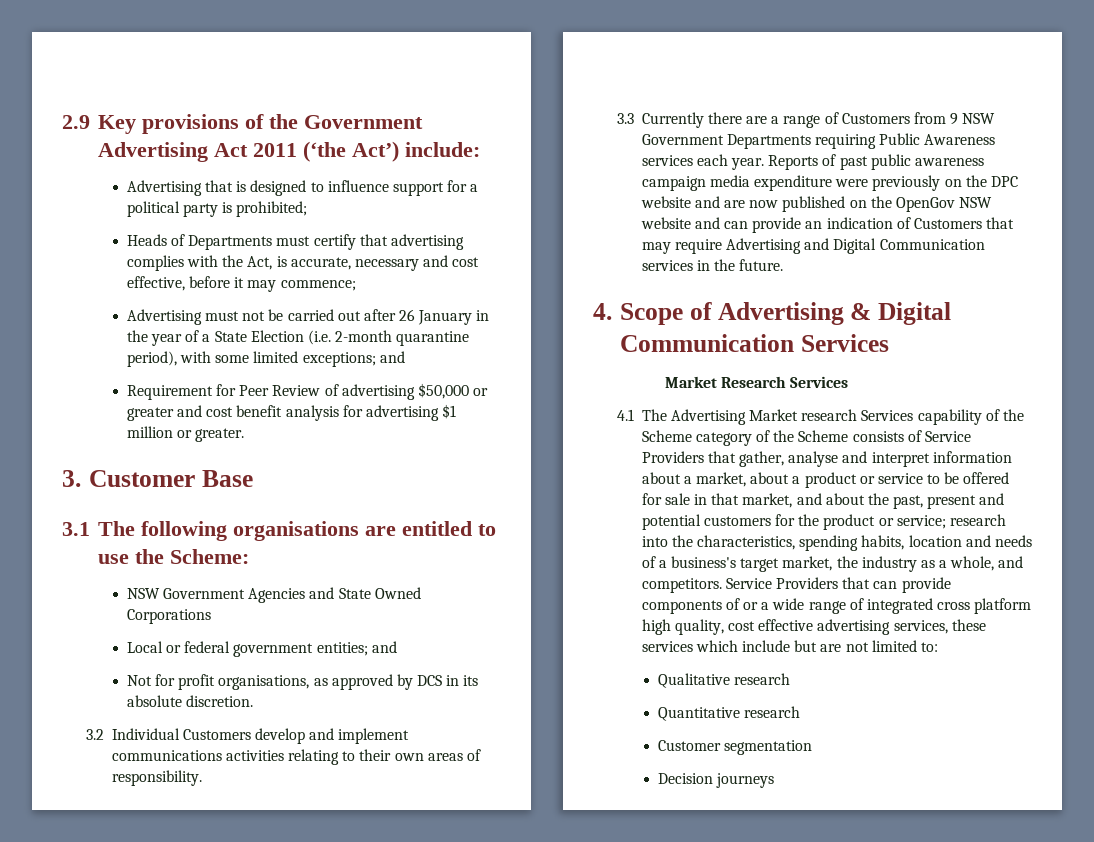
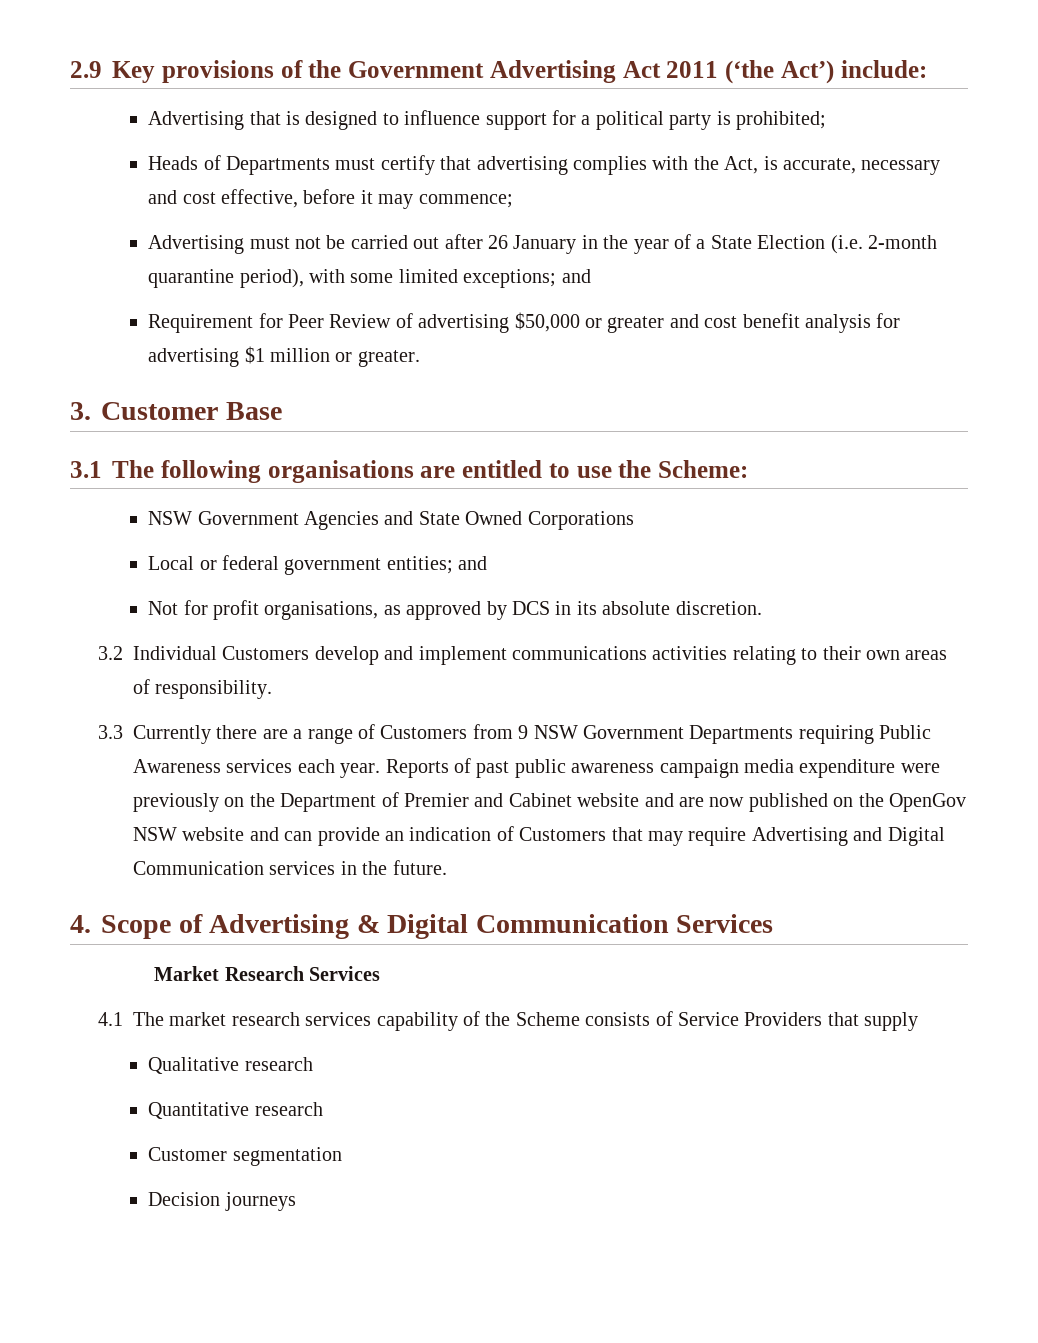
- Reports of past public awareness campaign media expenditure were previously on the DPC website and are now published on the OpenGov NSW website and can provide an indication of Customers that may require Advertising and Digital Communication services in the future.
+ Reports of past public awareness campaign media expenditure were previously on the Department of Premier and Cabinet website and are now published on the OpenGov NSW website and can provide an indication of Customers that may require Advertising and Digital Communication services in the future.
- 4.1 The Advertising Market research Services capability of the Scheme category of the Scheme consists of Service Providers that gather, analyse and interpret information about a market, about a product or service to be offered for sale in that market, and about the past, present and potential customers for the product or service; research into the characteristics, spending habits, location and needs of a business's target market, the industry as a whole, and competitors. Service Providers that can provide components of or a wide range of integrated cross platform high quality, cost effective advertising services, these services which include but are not limited to:
+ 4.1 The market research services capability of the Scheme consists of Service Providers that supply

